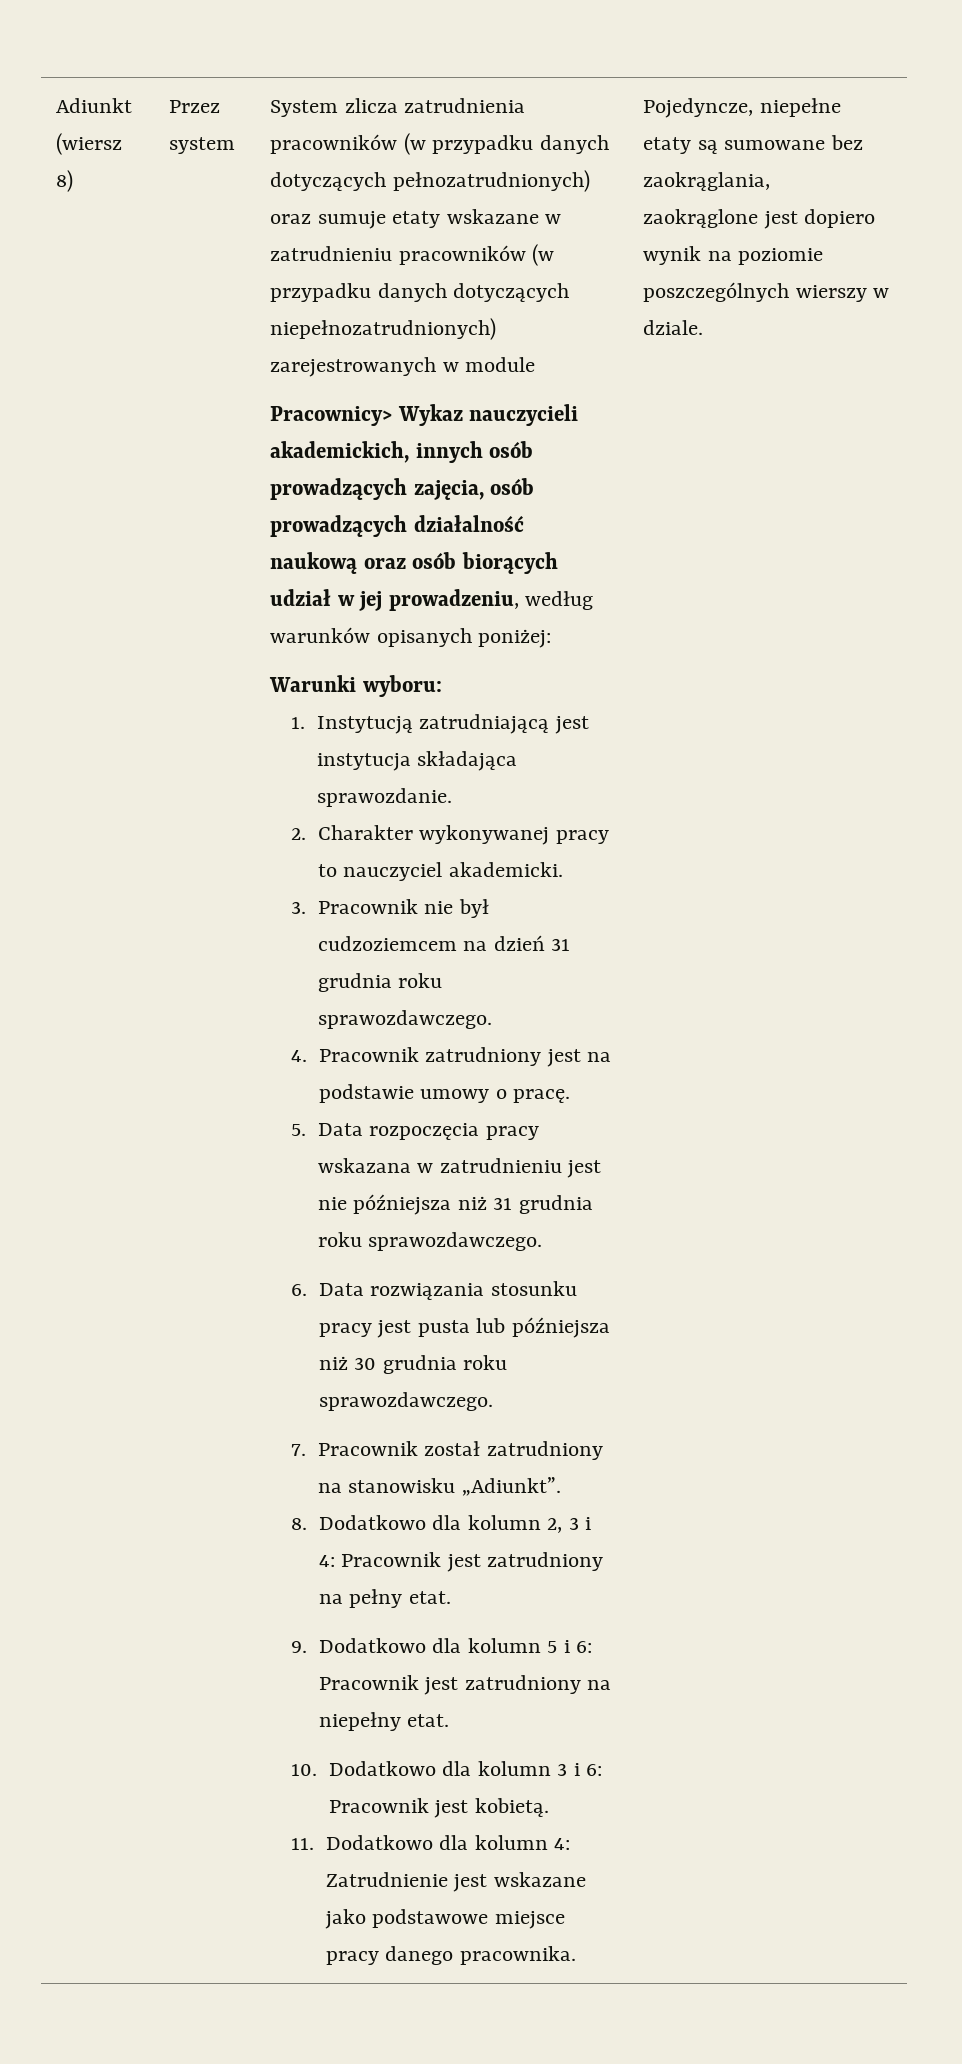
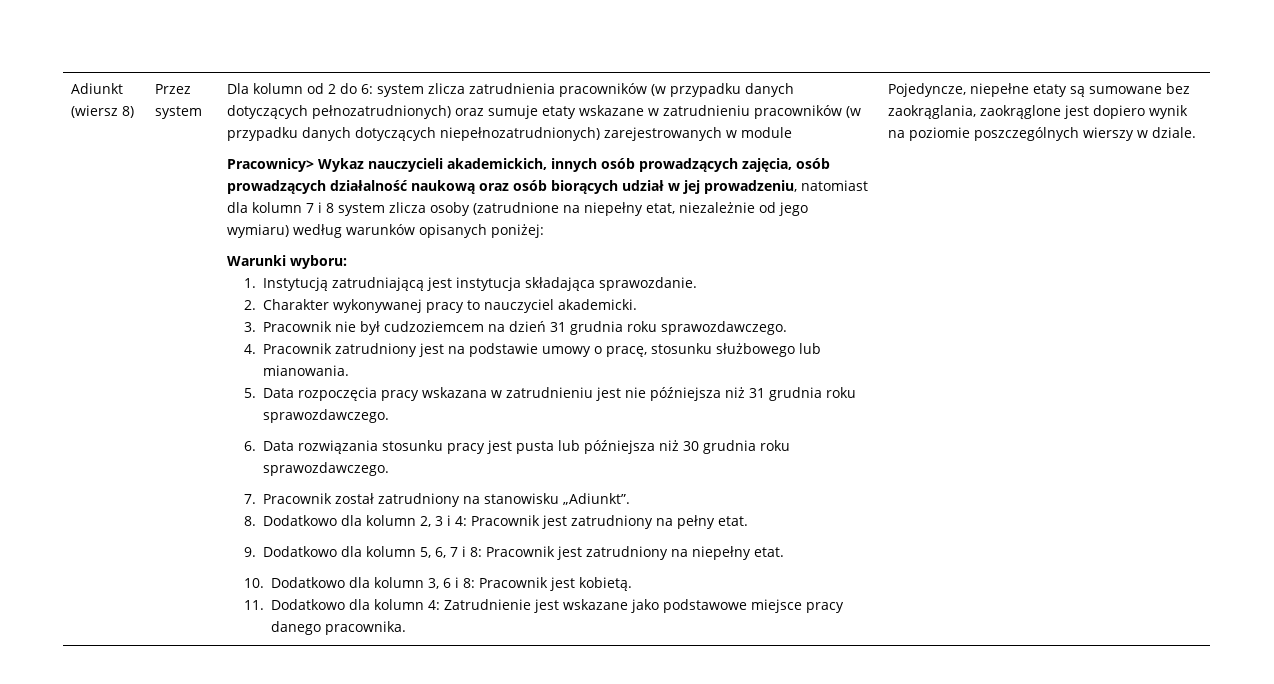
- System zlicza zatrudnienia pracowników (w przypadku danych dotyczących pełnozatrudnionych) oraz sumuje etaty wskazane w zatrudnieniu pracowników (w przypadku danych dotyczących niepełnozatrudnionych) zarejestrowanych w module
+ Dla kolumn od 2 do 6: system zlicza zatrudnienia pracowników (w przypadku danych dotyczących pełnozatrudnionych) oraz sumuje etaty wskazane w zatrudnieniu pracowników (w przypadku danych dotyczących niepełnozatrudnionych) zarejestrowanych w module
- Pracownicy> Wykaz nauczycieli akademickich, innych osób prowadzących zajęcia, osób prowadzących działalność naukową oraz osób biorących udział w jej prowadzeniu, według warunków opisanych poniżej:
+ Pracownicy> Wykaz nauczycieli akademickich, innych osób prowadzących zajęcia, osób prowadzących działalność naukową oraz osób biorących udział w jej prowadzeniu, natomiast dla kolumn 7 i 8 system zlicza osoby (zatrudnione na niepełny etat, niezależnie od jego wymiaru) według warunków opisanych poniżej:
- 4. Pracownik zatrudniony jest na podstawie umowy o pracę.
+ 4. Pracownik zatrudniony jest na podstawie umowy o pracę, stosunku służbowego lub mianowania.
- 9. Dodatkowo dla kolumn 5 i 6: Pracownik jest zatrudniony na niepełny etat.
+ 9. Dodatkowo dla kolumn 5, 6, 7 i 8: Pracownik jest zatrudniony na niepełny etat.
- 10. Dodatkowo dla kolumn 3 i 6: Pracownik jest kobietą.
+ 10. Dodatkowo dla kolumn 3, 6 i 8: Pracownik jest kobietą.

